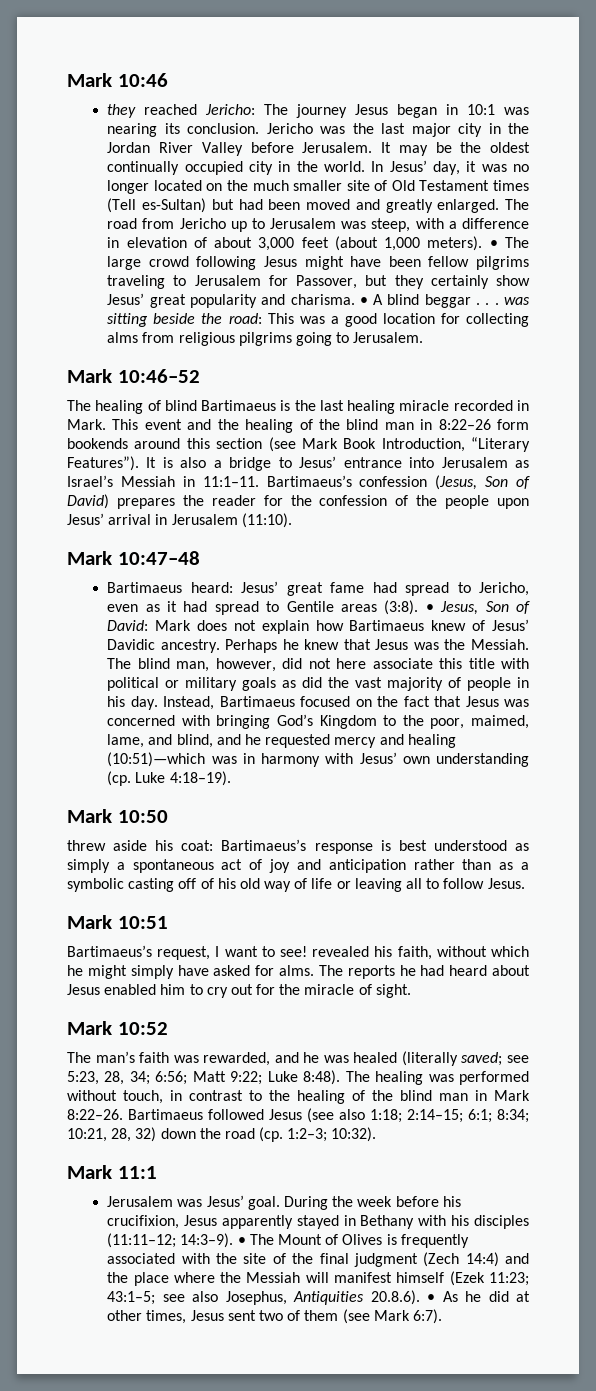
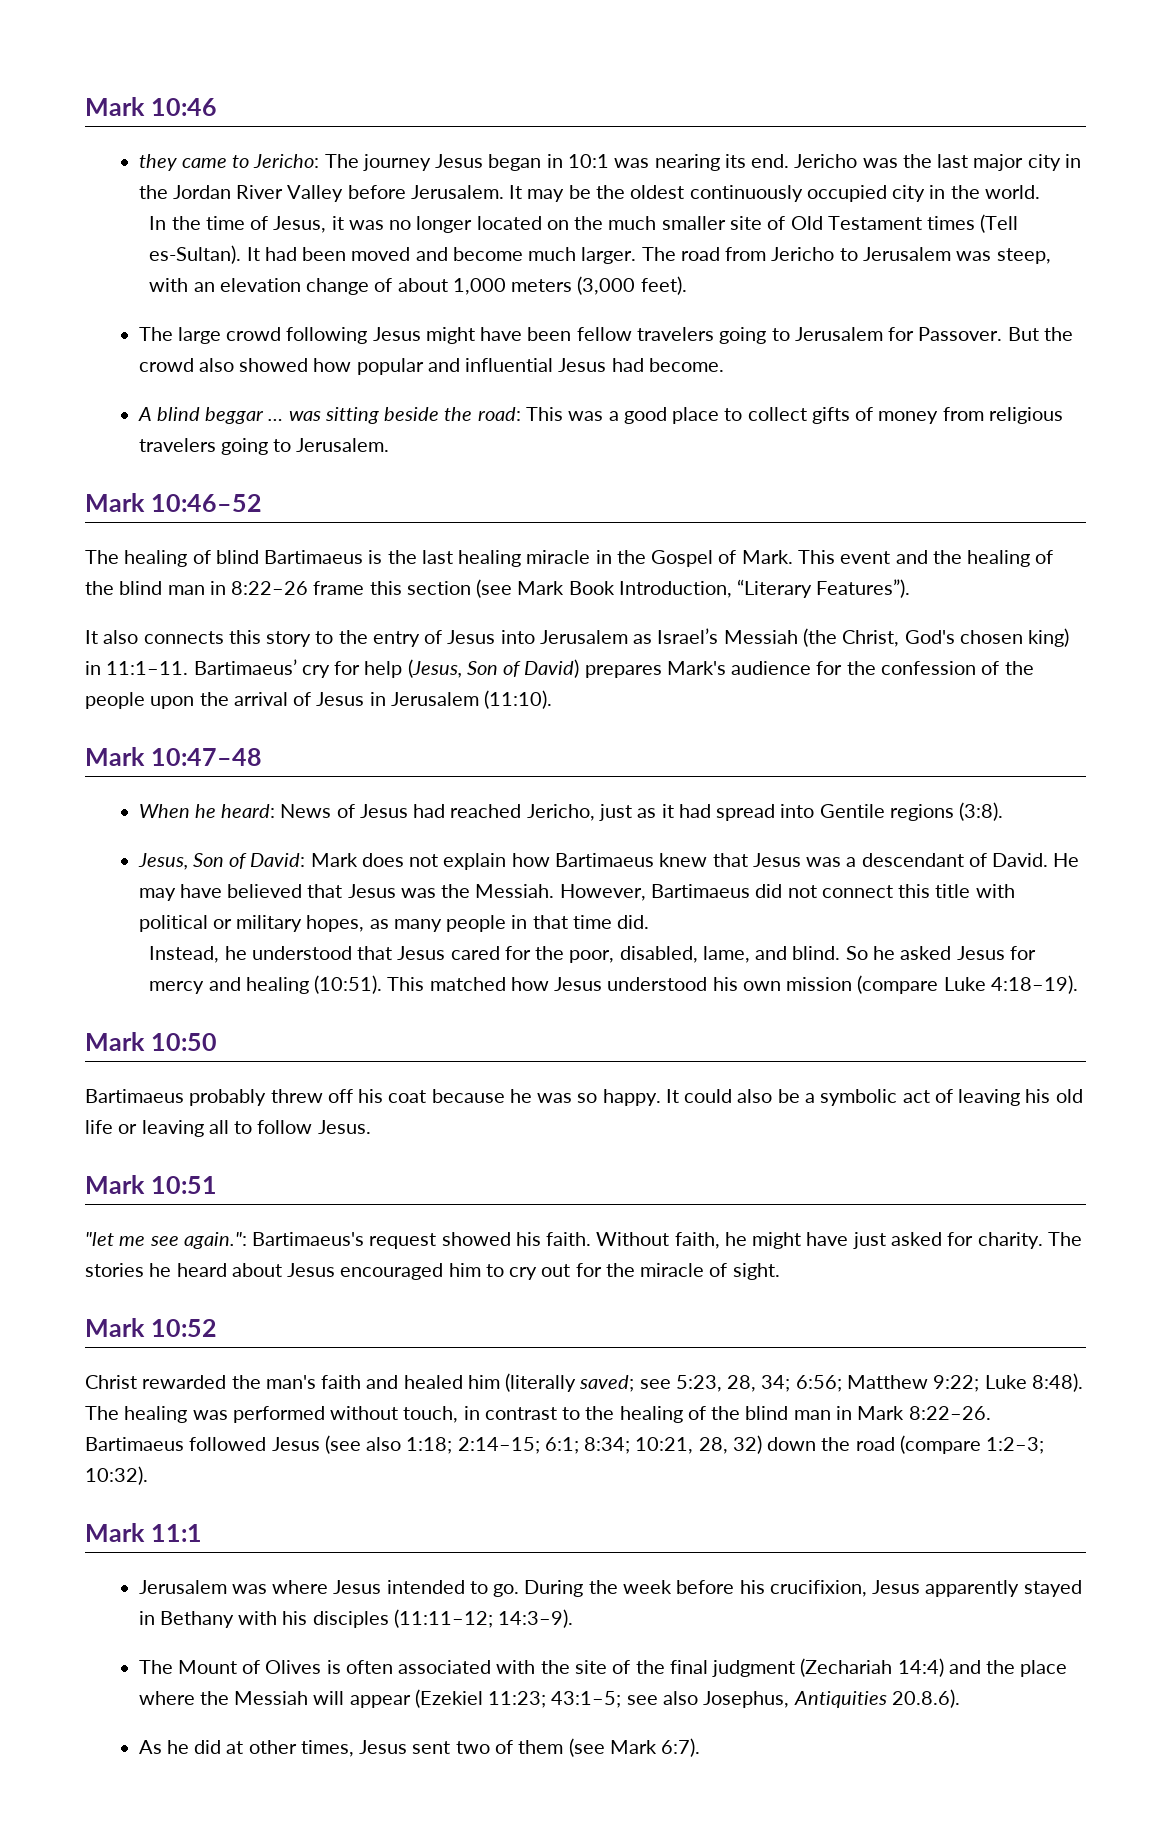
- they reached Jericho: The journey Jesus began in 10:1 was nearing its conclusion.
+ they came to Jericho: The journey Jesus began in 10:1 was nearing its end.
- It may be the oldest continually occupied city in the world. In Jesus’ day, it was no longer located on the much smaller site of Old Testament times (Tell es-Sultan) but had been moved and greatly enlarged.
+ It may be the oldest continuously occupied city in the world.
+ In the time of Jesus, it was no longer located on the much smaller site of Old Testament times (Tell es-Sultan). It had been moved and become much larger.
- The road from Jericho up to Jerusalem was steep, with a difference in elevation of about 3,000 feet (about 1,000 meters). • The large crowd following Jesus might have been fellow pilgrims traveling to Jerusalem for Passover, but they certainly show Jesus’ great popularity and charisma. • A blind beggar . . . was sitting beside the road: This was a good location for collecting alms from religious pilgrims going to Jerusalem.
+ The road from Jericho to Jerusalem was steep, with an elevation change of about 1,000 meters (3,000 feet).
+ The large crowd following Jesus might have been fellow travelers going to Jerusalem for Passover. But the crowd also showed how popular and influential Jesus had become.
+ A blind beggar … was sitting beside the road: This was a good place to collect gifts of money from religious travelers going to Jerusalem.
- The healing of blind Bartimaeus is the last healing miracle recorded in Mark.
+ The healing of blind Bartimaeus is the last healing miracle in the Gospel of Mark.
- This event and the healing of the blind man in 8:22–26 form bookends around this section (see Mark Book Introduction, “Literary Features”). It is also a bridge to Jesus’ entrance into Jerusalem as Israel’s Messiah in 11:1–11. Bartimaeus’s confession (Jesus, Son of David) prepares the reader for the confession of the people upon Jesus’ arrival in Jerusalem (11:10).
+ This event and the healing of the blind man in 8:22–26 frame this section (see Mark Book Introduction, “Literary Features”).
+ It also connects this story to the entry of Jesus into Jerusalem as Israel’s Messiah (the Christ, God's chosen king) in 11:1–11. Bartimaeus’ cry for help (Jesus, Son of David) prepares Mark's audience for the confession of the people upon the arrival of Jesus in Jerusalem (11:10).
- Bartimaeus heard: Jesus’ great fame had spread to Jericho, even as it had spread to Gentile areas (3:8). • Jesus, Son of David: Mark does not explain how Bartimaeus knew of Jesus’ Davidic ancestry. Perhaps he knew that Jesus was the Messiah.
+ When he heard: News of Jesus had reached Jericho, just as it had spread into Gentile regions (3:8).
+ Jesus, Son of David: Mark does not explain how Bartimaeus knew that Jesus was a descendant of David. He may have believed that Jesus was the Messiah.
- The blind man, however, did not here associate this title with political or military goals as did the vast majority of people in his day. Instead, Bartimaeus focused on the fact that Jesus was concerned with bringing God’s Kingdom to the poor, maimed, lame, and blind, and he requested mercy and healing (10:51)—which was in harmony with Jesus’ own understanding (cp. Luke 4:18–19).
+ However, Bartimaeus did not connect this title with political or military hopes, as many people in that time did.
+ Instead, he understood that Jesus cared for the poor, disabled, lame, and blind. So he asked Jesus for mercy and healing (10:51). This matched how Jesus understood his own mission (compare Luke 4:18–19).
  Mark 10:50
- threw aside his coat: Bartimaeus’s response is best understood as simply a spontaneous act of joy and anticipation rather than as a symbolic casting off of his old way of life or leaving all to follow Jesus.
+ Bartimaeus probably threw off his coat because he was so happy. It could also be a symbolic act of leaving his old life or leaving all to follow Jesus.
- Bartimaeus’s request, I want to see! revealed his faith, without which he might simply have asked for alms. The reports he had heard about Jesus enabled him to cry out for the miracle of sight.
+ "let me see again.": Bartimaeus's request showed his faith. Without faith, he might have just asked for charity. The stories he heard about Jesus encouraged him to cry out for the miracle of sight.
- The man’s faith was rewarded, and he was healed (literally saved; see 5:23, 28, 34; 6:56; Matt 9:22; Luke 8:48).
+ Christ rewarded the man's faith and healed him (literally saved; see 5:23, 28, 34; 6:56; Matthew 9:22; Luke 8:48).
- Bartimaeus followed Jesus (see also 1:18; 2:14–15; 6:1; 8:34; 10:21, 28, 32) down the road (cp. 1:2–3; 10:32).
+ Bartimaeus followed Jesus (see also 1:18; 2:14–15; 6:1; 8:34; 10:21, 28, 32) down the road (compare 1:2–3; 10:32).
- Jerusalem was Jesus’ goal.
+ Jerusalem was where Jesus intended to go.
- During the week before his crucifixion, Jesus apparently stayed in Bethany with his disciples (11:11–12; 14:3–9). • The Mount of Olives is frequently associated with the site of the final judgment (Zech 14:4) and the place where the Messiah will manifest himself (Ezek 11:23; 43:1–5; see also Josephus, Antiquities 20.8.6). • As he did at other times, Jesus sent two of them (see Mark 6:7).
+ During the week before his crucifixion, Jesus apparently stayed in Bethany with his disciples (11:11–12; 14:3–9).
+ The Mount of Olives is often associated with the site of the final judgment (Zechariah 14:4) and the place where the Messiah will appear (Ezekiel 11:23; 43:1–5; see also Josephus, Antiquities 20.8.6).
+ As he did at other times, Jesus sent two of them (see Mark 6:7).

